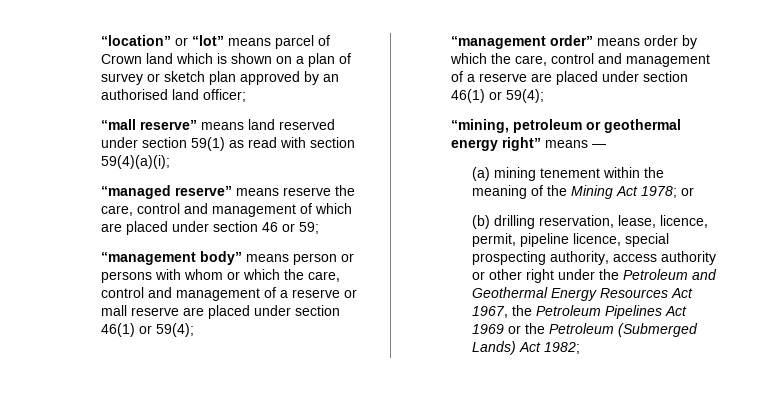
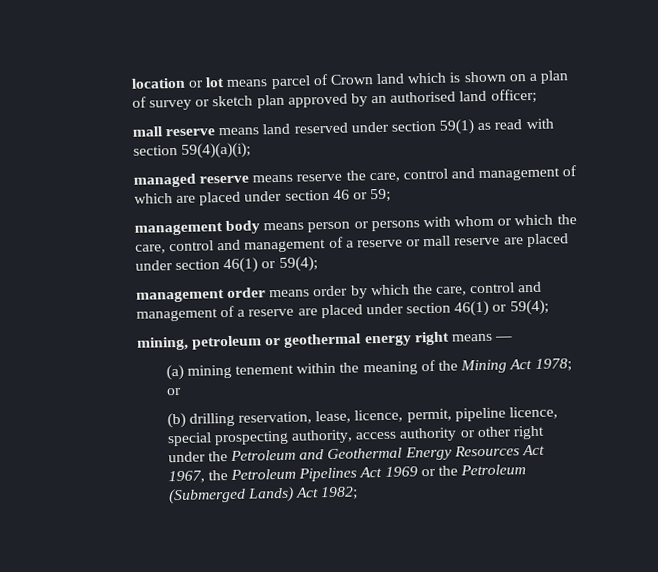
- “location” or “lot” means parcel of Crown land which is shown on a plan of survey or sketch plan approved by an authorised land officer;
+ location or lot means parcel of Crown land which is shown on a plan of survey or sketch plan approved by an authorised land officer;
- “mall reserve” means land reserved under section 59(1) as read with section 59(4)(a)(i);
+ mall reserve means land reserved under section 59(1) as read with section 59(4)(a)(i);
- “managed reserve” means reserve the care, control and management of which are placed under section 46 or 59;
+ managed reserve means reserve the care, control and management of which are placed under section 46 or 59;
- “management body” means person or persons with whom or which the care, control and management of a reserve or mall reserve are placed under section 46(1) or 59(4);
+ management body means person or persons with whom or which the care, control and management of a reserve or mall reserve are placed under section 46(1) or 59(4);
- “management order” means order by which the care, control and management of a reserve are placed under section 46(1) or 59(4);
+ management order means order by which the care, control and management of a reserve are placed under section 46(1) or 59(4);
- “mining, petroleum or geothermal energy right” means —
+ mining, petroleum or geothermal energy right means —

